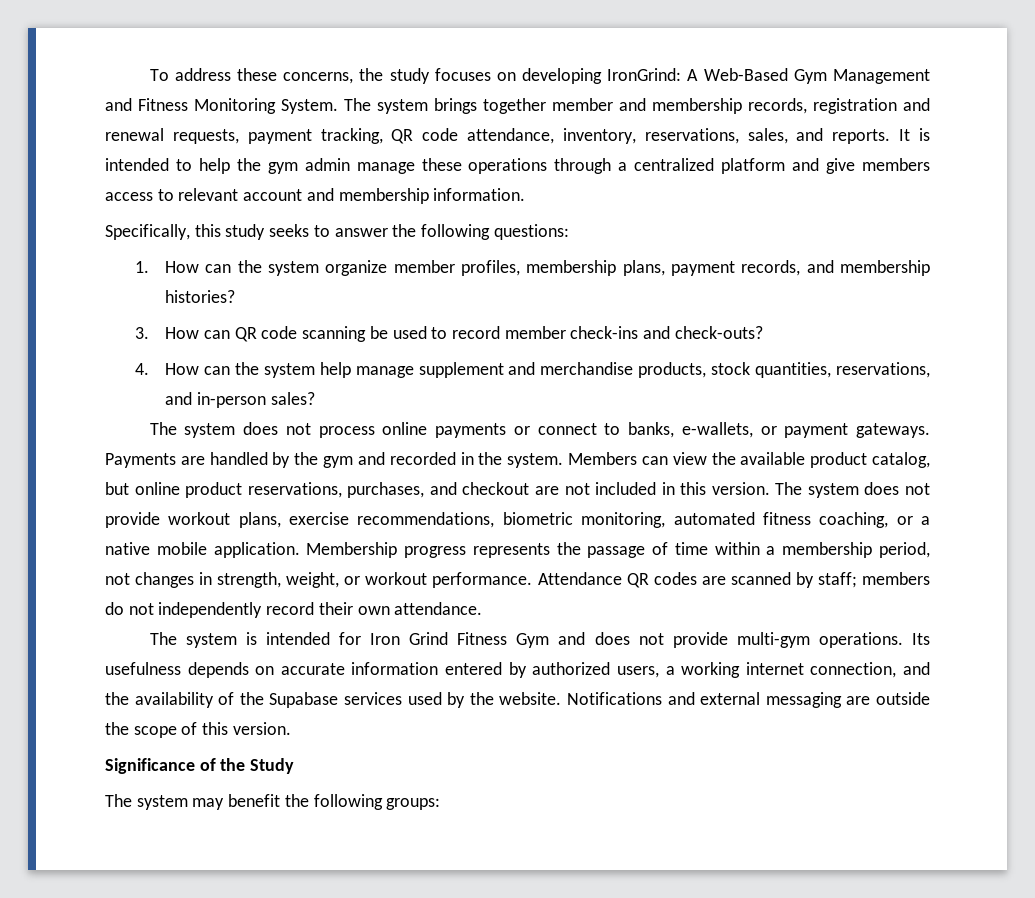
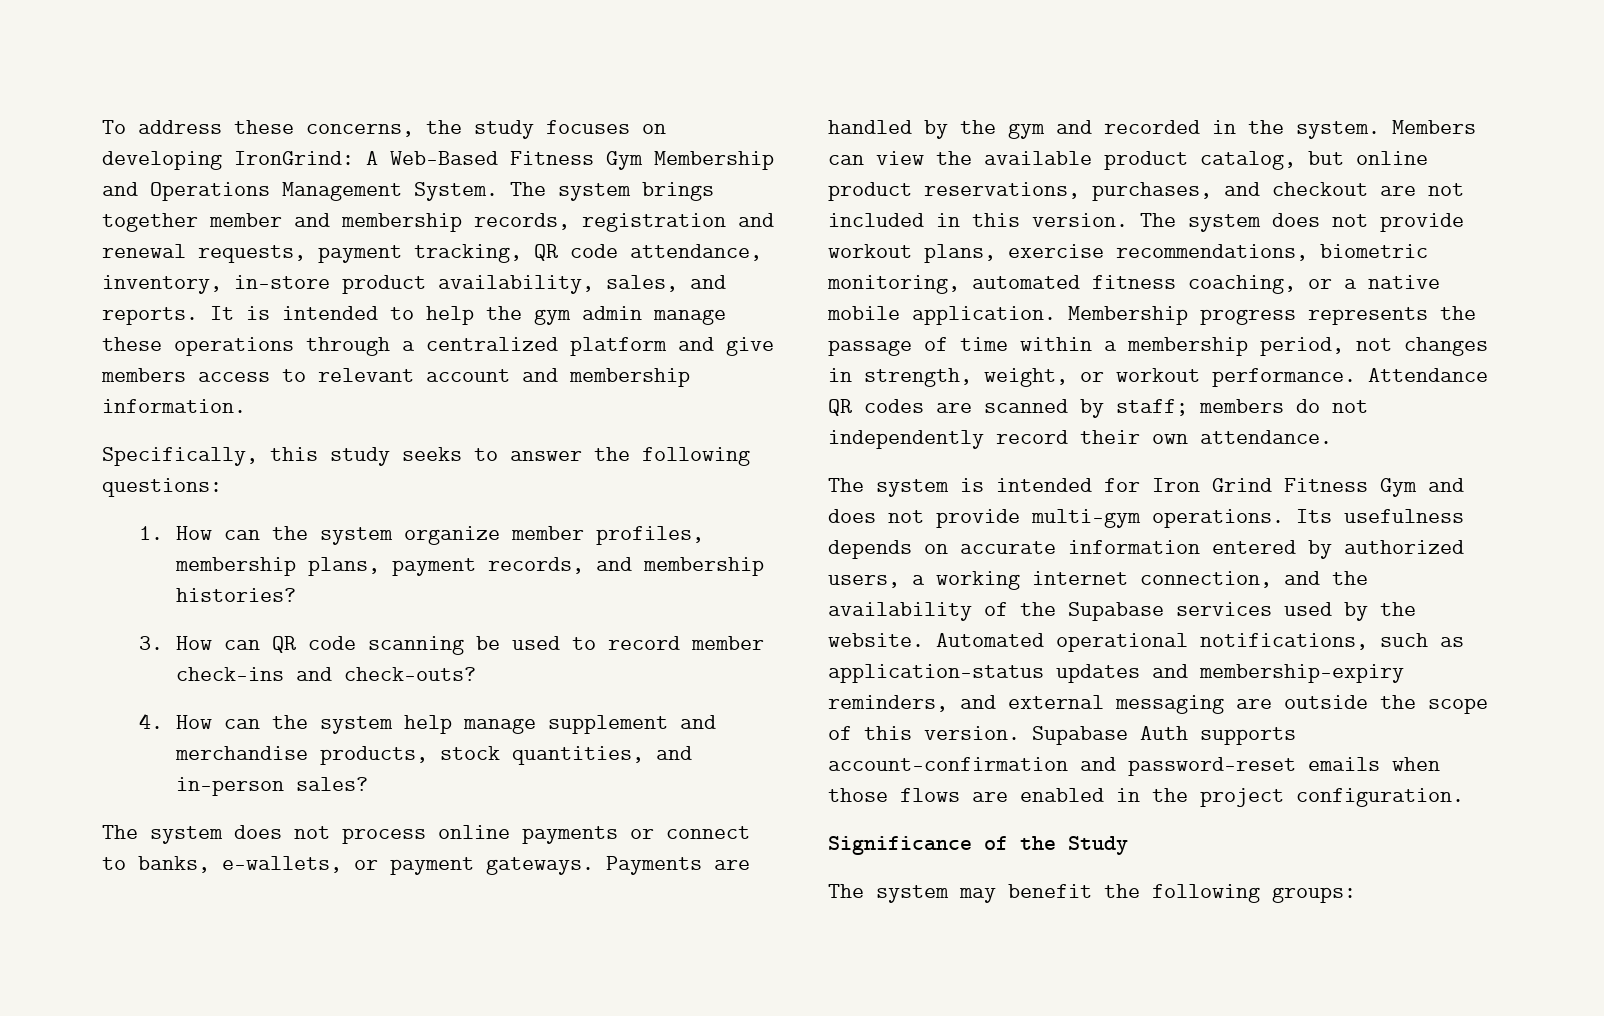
- To address these concerns, the study focuses on developing IronGrind: A Web-Based Gym Management and Fitness Monitoring System.
+ To address these concerns, the study focuses on developing IronGrind: A Web-Based Fitness Gym Membership and Operations Management System.
- The system brings together member and membership records, registration and renewal requests, payment tracking, QR code attendance, inventory, reservations, sales, and reports.
+ The system brings together member and membership records, registration and renewal requests, payment tracking, QR code attendance, inventory, in-store product availability, sales, and reports.
- 4. How can the system help manage supplement and merchandise products, stock quantities, reservations, and in-person sales?
+ 4. How can the system help manage supplement and merchandise products, stock quantities, and in-person sales?
- Notifications and external messaging are outside the scope of this version.
+ Automated operational notifications, such as application-status updates and membership-expiry reminders, and external messaging are outside the scope of this version. Supabase Auth supports account-confirmation and password-reset emails when those flows are enabled in the project configuration.

